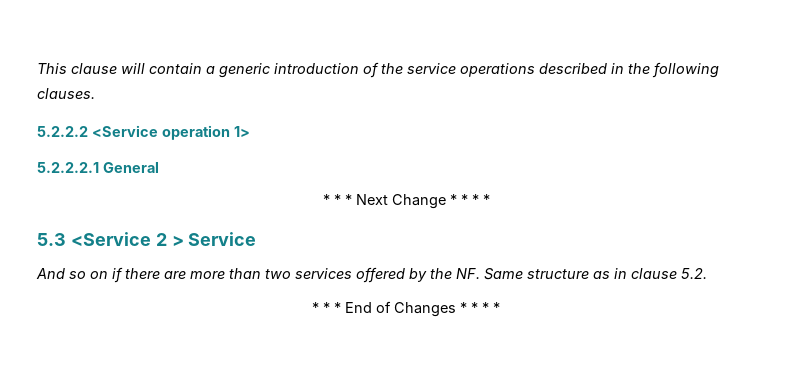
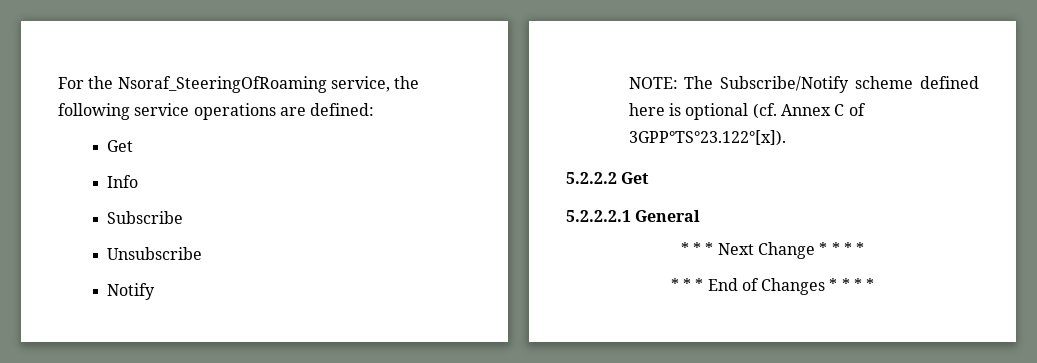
- This clause will contain a generic introduction of the service operations described in the following clauses.
- 5.2.2.2 <Service operation 1>
+ For the Nsoraf_SteeringOfRoaming service, the following service operations are defined:
+ Get
+ Info
+ Subscribe
+ Unsubscribe
+ Notify
+ NOTE: The Subscribe/Notify scheme defined here is optional (cf. Annex C of 3GPP°TS°23.122°[x]).
+ 5.2.2.2 Get
- 5.3 <Service 2 > Service
- And so on if there are more than two services offered by the NF. Same structure as in clause 5.2.

